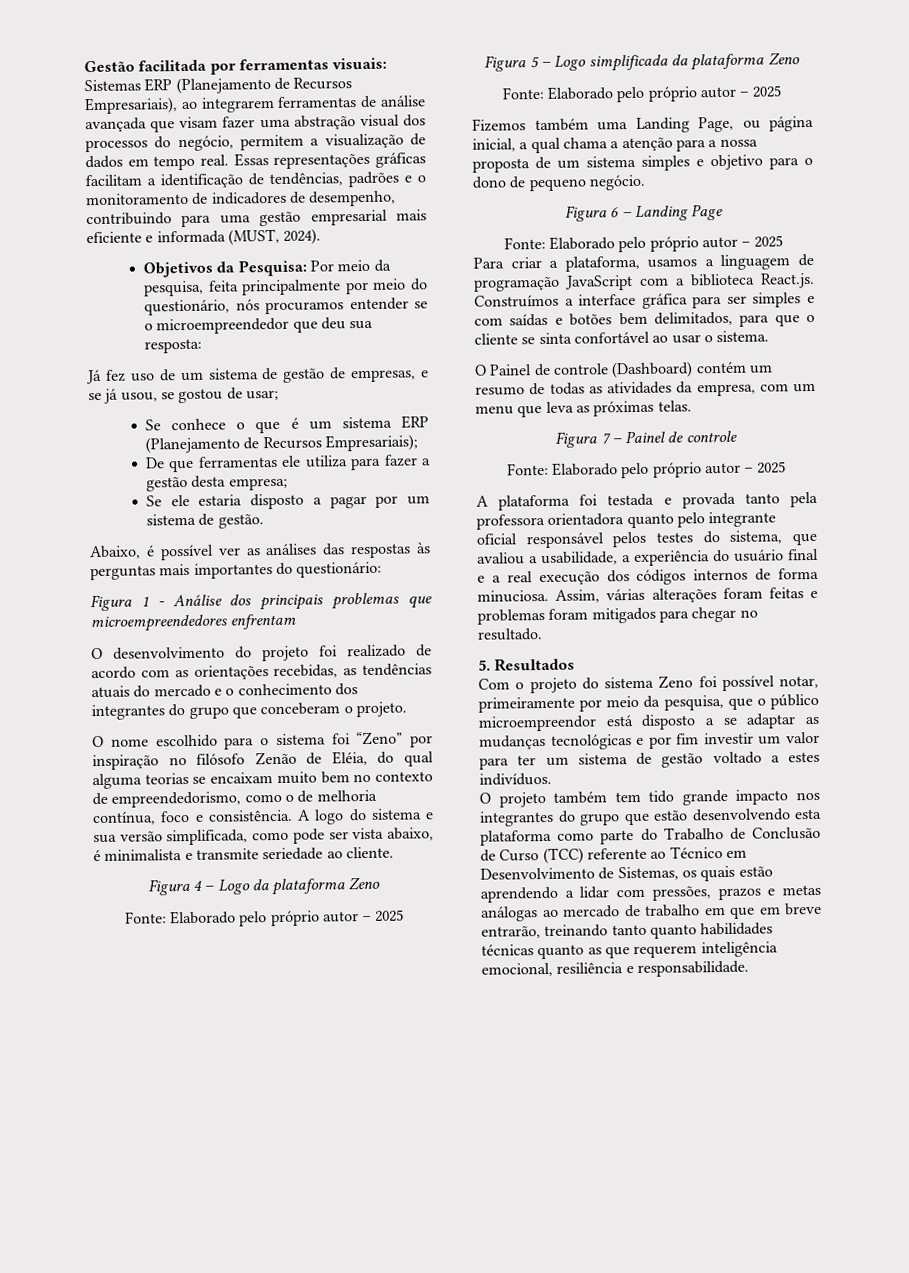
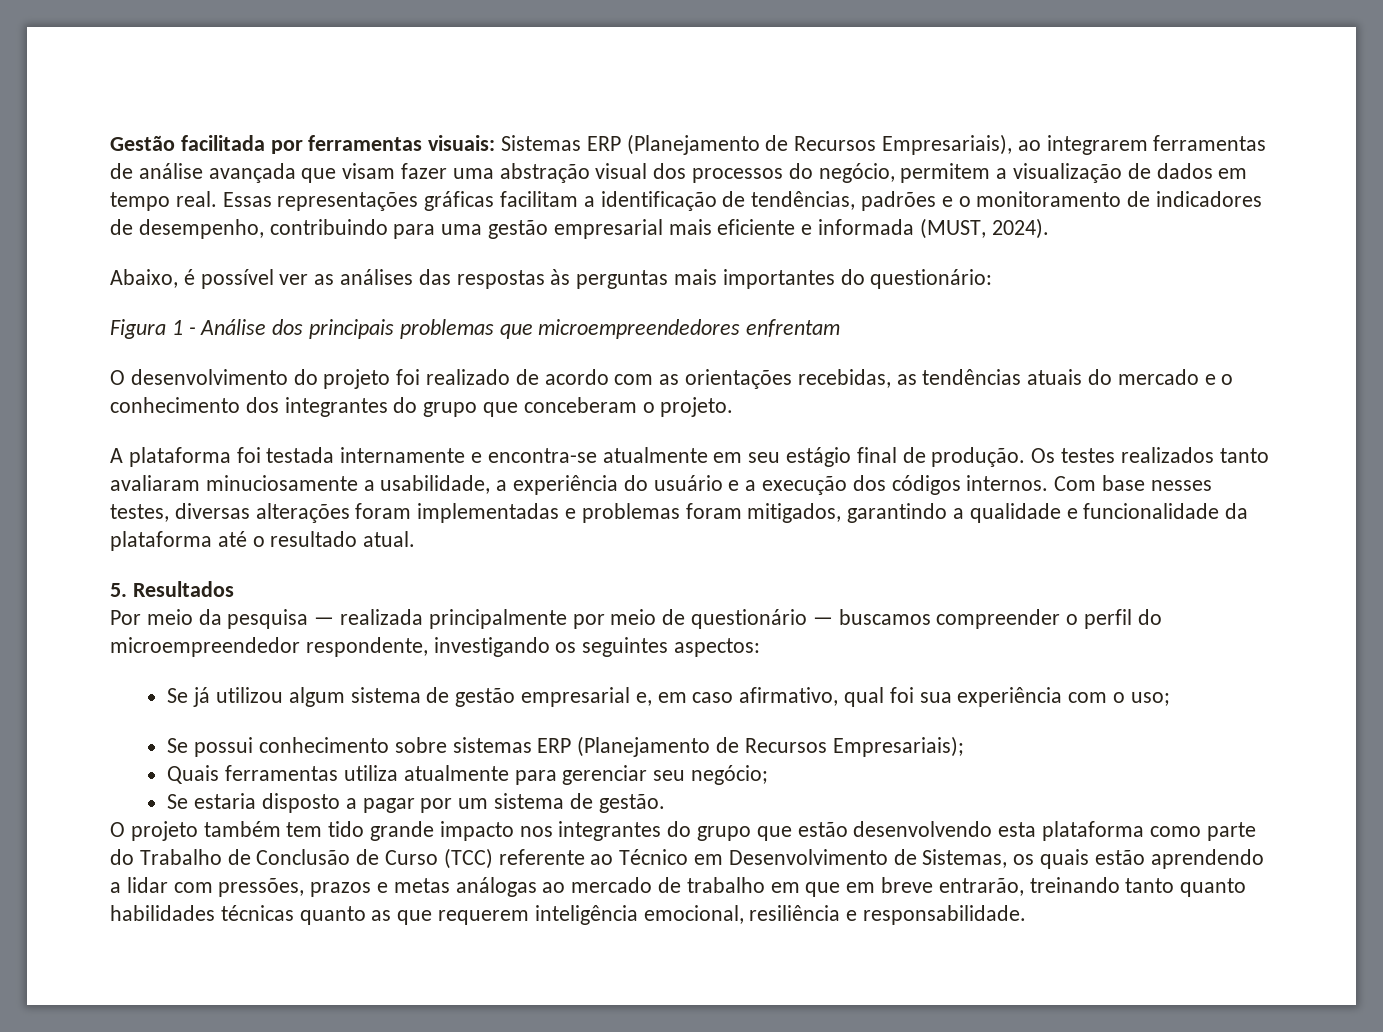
- Objetivos da Pesquisa: Por meio da pesquisa, feita principalmente por meio do questionário, nós procuramos entender se o microempreendedor que deu sua resposta:
- Já fez uso de um sistema de gestão de empresas, e se já usou, se gostou de usar;
- Se conhece o que é um sistema ERP (Planejamento de Recursos Empresariais);
- De que ferramentas ele utiliza para fazer a gestão desta empresa;
- Se ele estaria disposto a pagar por um sistema de gestão.
- O nome escolhido para o sistema foi “Zeno” por inspiração no filósofo Zenão de Eléia, do qual alguma teorias se encaixam muito bem no contexto de empreendedorismo, como o de melhoria contínua, foco e consistência. A logo do sistema e sua versão simplificada, como pode ser vista abaixo, é minimalista e transmite seriedade ao cliente.
- Figura 4 – Logo da plataforma Zeno
- Fonte: Elaborado pelo próprio autor – 2025
- Figura 5 – Logo simplificada da plataforma Zeno
- Fonte: Elaborado pelo próprio autor – 2025
- Fizemos também uma Landing Page, ou página inicial, a qual chama a atenção para a nossa proposta de um sistema simples e objetivo para o dono de pequeno negócio.
- Figura 6 – Landing Page
- Fonte: Elaborado pelo próprio autor – 2025
- Para criar a plataforma, usamos a linguagem de programação JavaScript com a biblioteca React.js. Construímos a interface gráfica para ser simples e com saídas e botões bem delimitados, para que o cliente se sinta confortável ao usar o sistema.
- O Painel de controle (Dashboard) contém um resumo de todas as atividades da empresa, com um menu que leva as próximas telas.
- Figura 7 – Painel de controle
- Fonte: Elaborado pelo próprio autor – 2025
- A plataforma foi testada e provada tanto pela professora orientadora quanto pelo integrante oficial responsável pelos testes do sistema, que avaliou a usabilidade, a experiência do usuário final e a real execução dos códigos internos de forma minuciosa. Assim, várias alterações foram feitas e problemas foram mitigados para chegar no resultado.
+ A plataforma foi testada internamente e encontra-se atualmente em seu estágio final de produção. Os testes realizados tanto avaliaram minuciosamente a usabilidade, a experiência do usuário e a execução dos códigos internos. Com base nesses testes, diversas alterações foram implementadas e problemas foram mitigados, garantindo a qualidade e funcionalidade da plataforma até o resultado atual.
  5. Resultados
- Com o projeto do sistema Zeno foi possível notar, primeiramente por meio da pesquisa, que o público microempreendor está disposto a se adaptar as mudanças tecnológicas e por fim investir um valor para ter um sistema de gestão voltado a estes indivíduos.
+ Por meio da pesquisa — realizada principalmente por meio de questionário — buscamos compreender o perfil do microempreendedor respondente, investigando os seguintes aspectos:
+ Se já utilizou algum sistema de gestão empresarial e, em caso afirmativo, qual foi sua experiência com o uso;
+ Se possui conhecimento sobre sistemas ERP (Planejamento de Recursos Empresariais);
+ Quais ferramentas utiliza atualmente para gerenciar seu negócio;
+ Se estaria disposto a pagar por um sistema de gestão.

